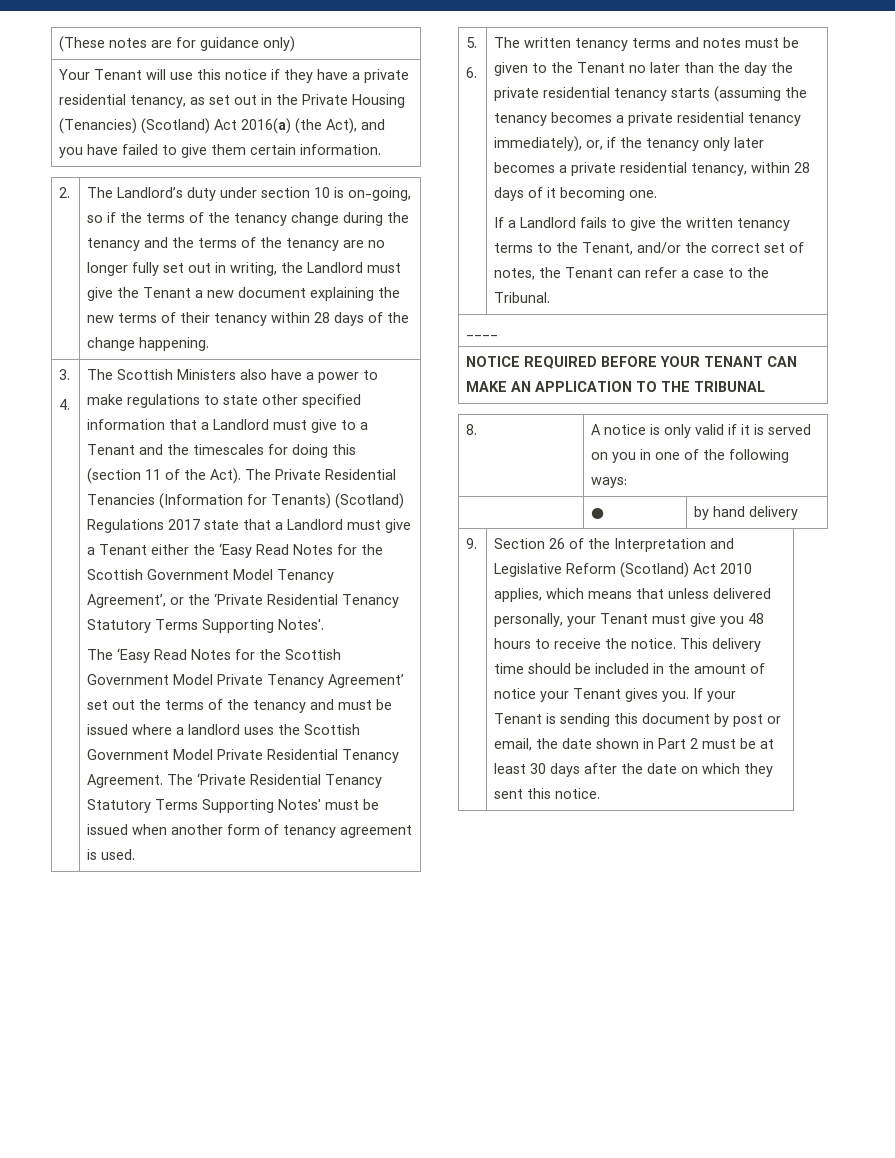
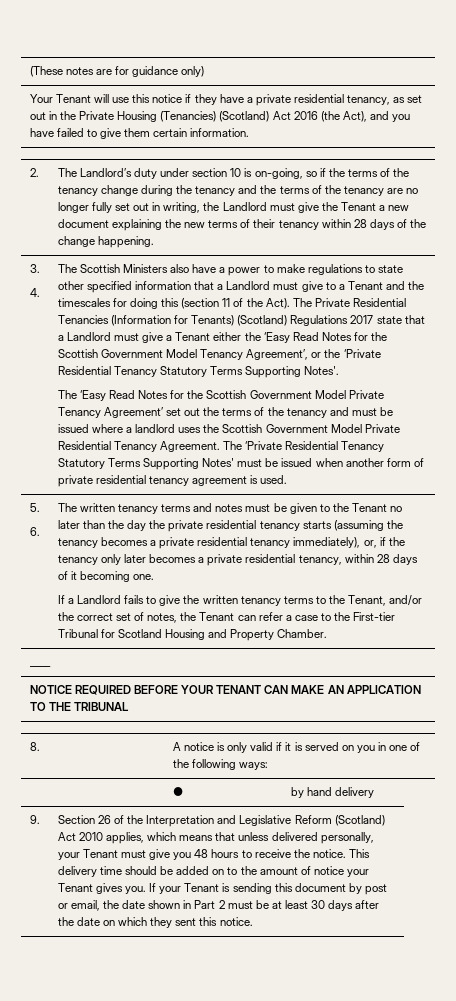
- Your Tenant will use this notice if they have a private residential tenancy, as set out in the Private Housing (Tenancies) (Scotland) Act 2016(a) (the Act), and you have failed to give them certain information.
+ Your Tenant will use this notice if they have a private residential tenancy, as set out in the Private Housing (Tenancies) (Scotland) Act 2016 (the Act), and you have failed to give them certain information.
- The ‘Private Residential Tenancy Statutory Terms Supporting Notes' must be issued when another form of tenancy agreement is used.
+ The ‘Private Residential Tenancy Statutory Terms Supporting Notes' must be issued when another form of private residential tenancy agreement is used.
- If a Landlord fails to give the written tenancy terms to the Tenant, and/or the correct set of notes, the Tenant can refer a case to the Tribunal.
+ If a Landlord fails to give the written tenancy terms to the Tenant, and/or the correct set of notes, the Tenant can refer a case to the First-tier Tribunal for Scotland Housing and Property Chamber.
- This delivery time should be included in the amount of notice your Tenant gives you.
+ This delivery time should be added on to the amount of notice your Tenant gives you.

